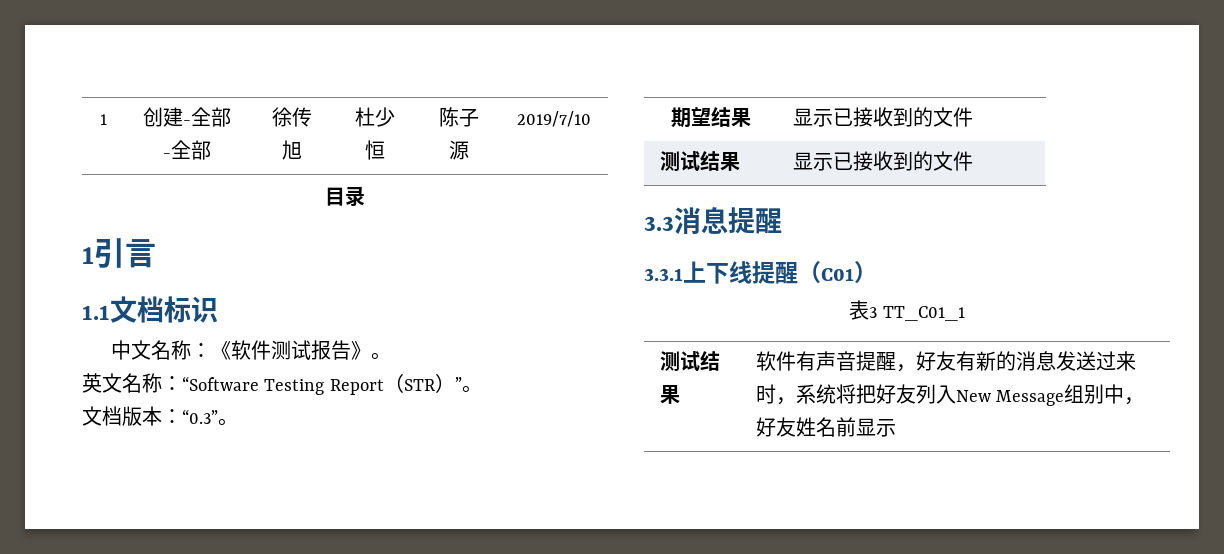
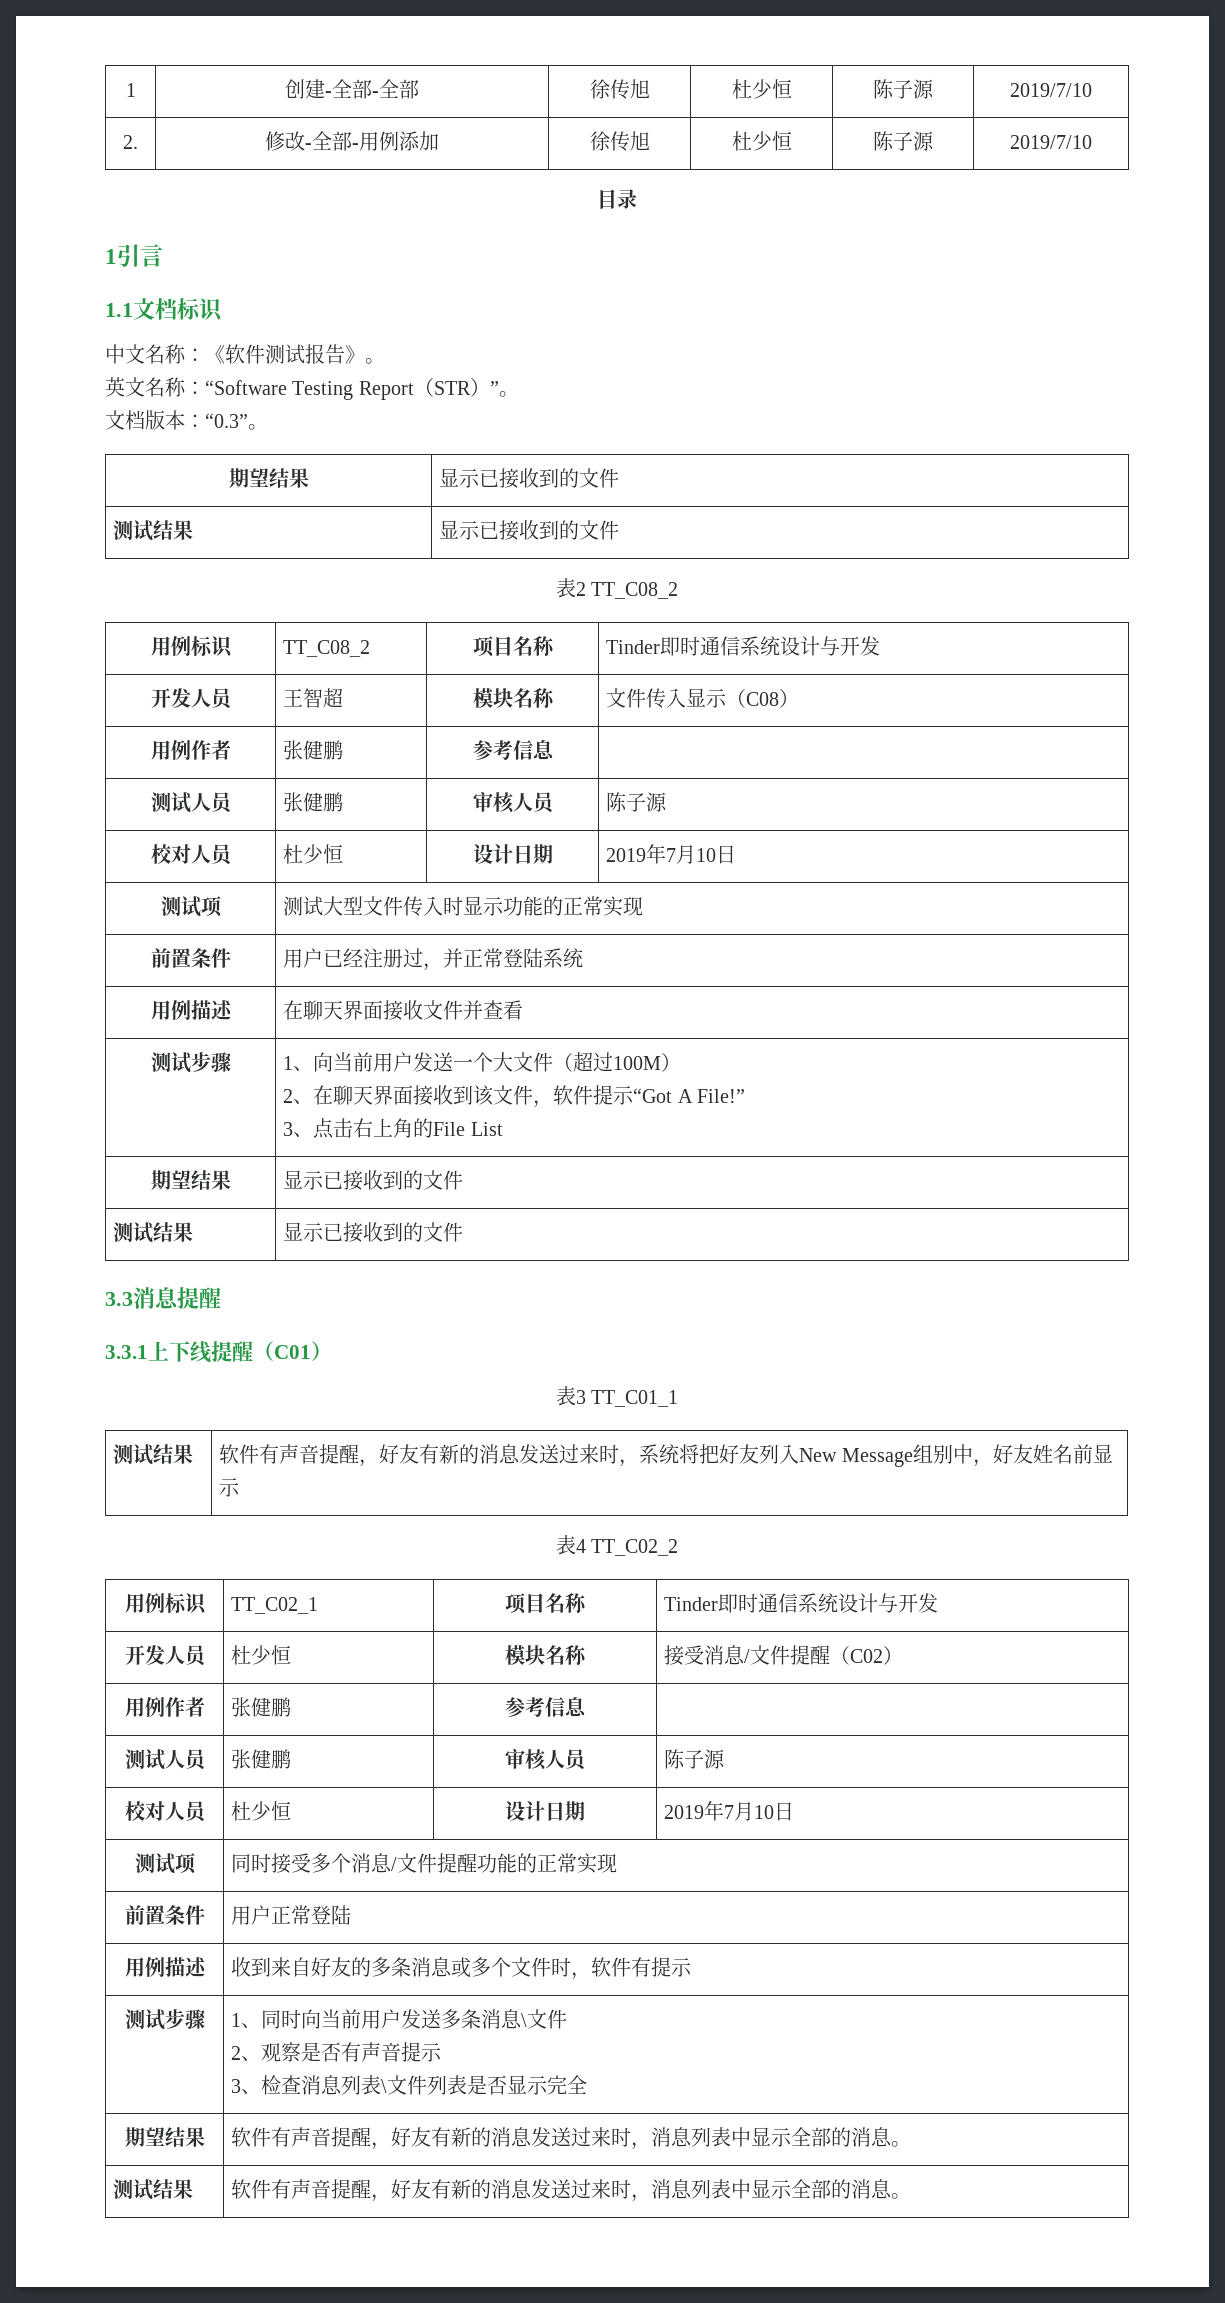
+ 2. | 修改-全部-用例添加 | 徐传旭 | 杜少恒 | 陈子源 | 2019/7/10
+ 表2 TT_C08_2
+ 用例标识 | TT_C08_2 | 项目名称 | Tinder即时通信系统设计与开发
+ 开发人员 | 王智超 | 模块名称 | 文件传入显示（C08）
+ 用例作者 | 张健鹏 | 参考信息 |
+ 测试人员 | 张健鹏 | 审核人员 | 陈子源
+ 校对人员 | 杜少恒 | 设计日期 | 2019年7月10日
+ 测试项 | 测试大型文件传入时显示功能的正常实现
+ 前置条件 | 用户已经注册过，并正常登陆系统
+ 用例描述 | 在聊天界面接收文件并查看
+ 测试步骤 | 1、向当前用户发送一个大文件（超过100M）
+ 2、在聊天界面接收到该文件，软件提示“Got A File!”
+ 3、点击右上角的File List
+ 期望结果 | 显示已接收到的文件
+ 测试结果 | 显示已接收到的文件
+ 表4 TT_C02_2
+ 用例标识 | TT_C02_1 | 项目名称 | Tinder即时通信系统设计与开发
+ 开发人员 | 杜少恒 | 模块名称 | 接受消息/文件提醒（C02）
+ 用例作者 | 张健鹏 | 参考信息 |
+ 测试人员 | 张健鹏 | 审核人员 | 陈子源
+ 校对人员 | 杜少恒 | 设计日期 | 2019年7月10日
+ 测试项 | 同时接受多个消息/文件提醒功能的正常实现
+ 前置条件 | 用户正常登陆
+ 用例描述 | 收到来自好友的多条消息或多个文件时，软件有提示
+ 测试步骤 | 1、同时向当前用户发送多条消息\文件
+ 2、观察是否有声音提示
+ 3、检查消息列表\文件列表是否显示完全
+ 期望结果 | 软件有声音提醒，好友有新的消息发送过来时，消息列表中显示全部的消息。
+ 测试结果 | 软件有声音提醒，好友有新的消息发送过来时，消息列表中显示全部的消息。

